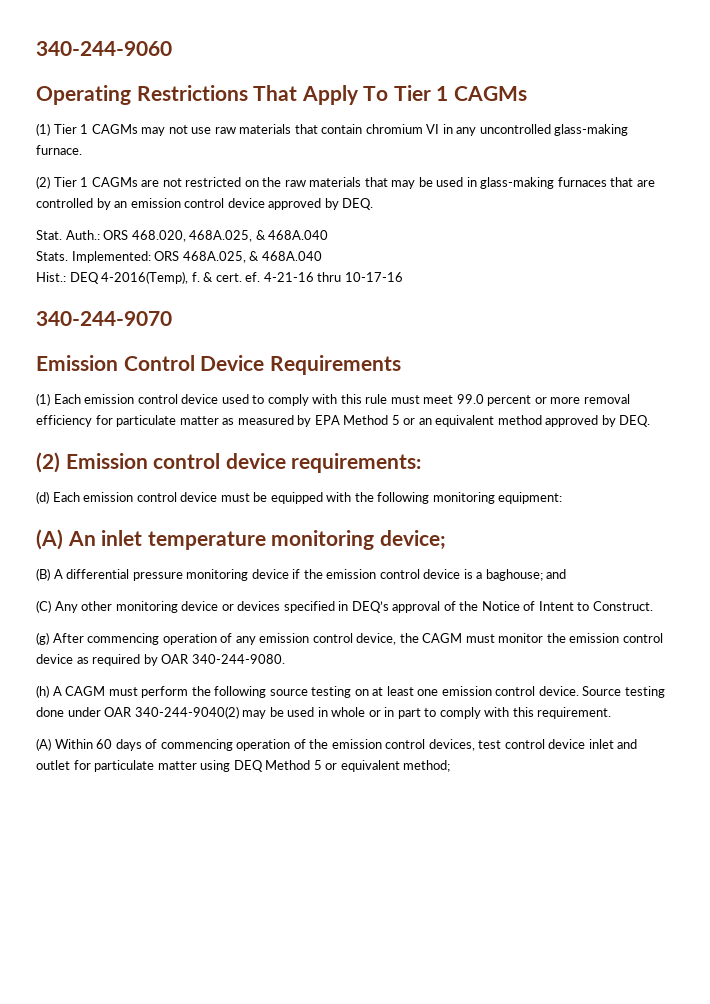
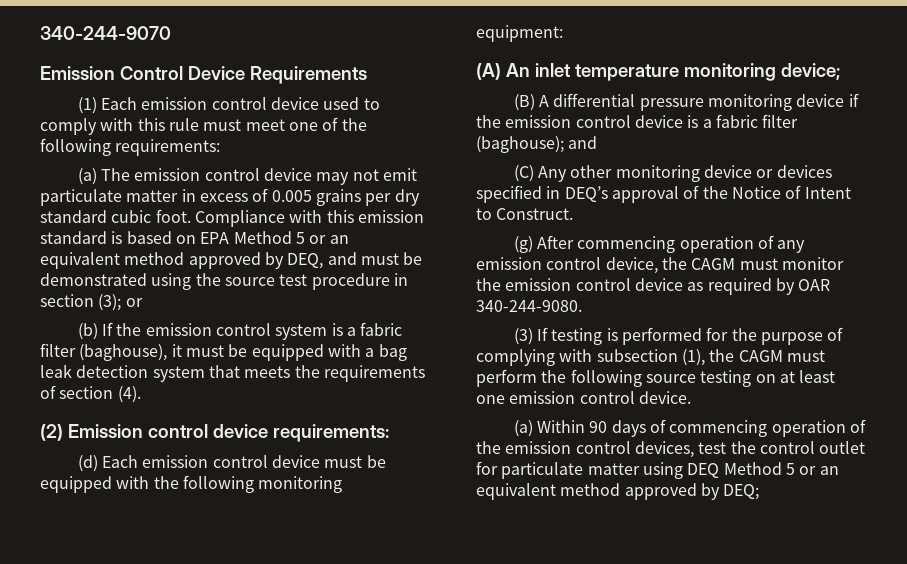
- 340-244-9060
- Operating Restrictions That Apply To Tier 1 CAGMs
- (1) Tier 1 CAGMs may not use raw materials that contain chromium VI in any uncontrolled glass-making furnace.
- (2) Tier 1 CAGMs are not restricted on the raw materials that may be used in glass-making furnaces that are controlled by an emission control device approved by DEQ.
- Stat. Auth.: ORS 468.020, 468A.025, & 468A.040
- Stats. Implemented: ORS 468A.025, & 468A.040
- Hist.: DEQ 4-2016(Temp), f. & cert. ef. 4-21-16 thru 10-17-16
- (1) Each emission control device used to comply with this rule must meet 99.0 percent or more removal efficiency for particulate matter as measured by EPA Method 5 or an equivalent method approved by DEQ.
+ (1) Each emission control device used to comply with this rule must meet one of the following requirements:
+ (a) The emission control device may not emit particulate matter in excess of 0.005 grains per dry standard cubic foot. Compliance with this emission standard is based on EPA Method 5 or an equivalent method approved by DEQ, and must be demonstrated using the source test procedure in section (3); or
+ (b) If the emission control system is a fabric filter (baghouse), it must be equipped with a bag leak detection system that meets the requirements of section (4).
- (B) A differential pressure monitoring device if the emission control device is a baghouse; and
+ (B) A differential pressure monitoring device if the emission control device is a fabric filter (baghouse); and
- (h) A CAGM must perform the following source testing on at least one emission control device. Source testing done under OAR 340-244-9040(2) may be used in whole or in part to comply with this requirement.
- (A) Within 60 days of commencing operation of the emission control devices, test control device inlet and outlet for particulate matter using DEQ Method 5 or equivalent method;
+ (3) If testing is performed for the purpose of complying with subsection (1), the CAGM must perform the following source testing on at least one emission control device.
+ (a) Within 90 days of commencing operation of the emission control devices, test the control outlet for particulate matter using DEQ Method 5 or an equivalent method approved by DEQ;

